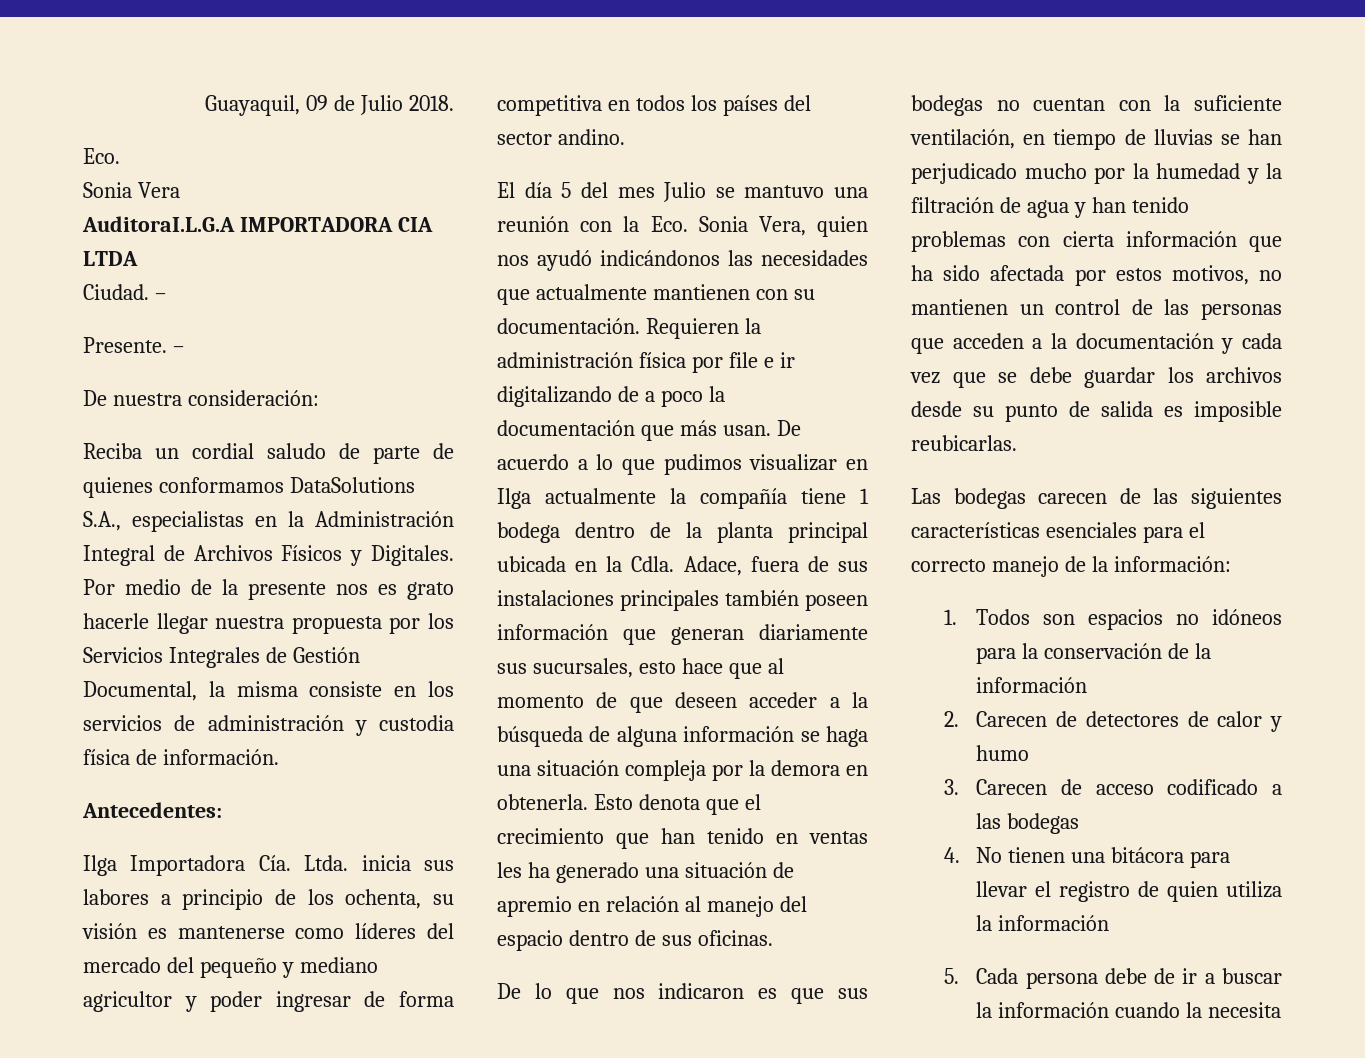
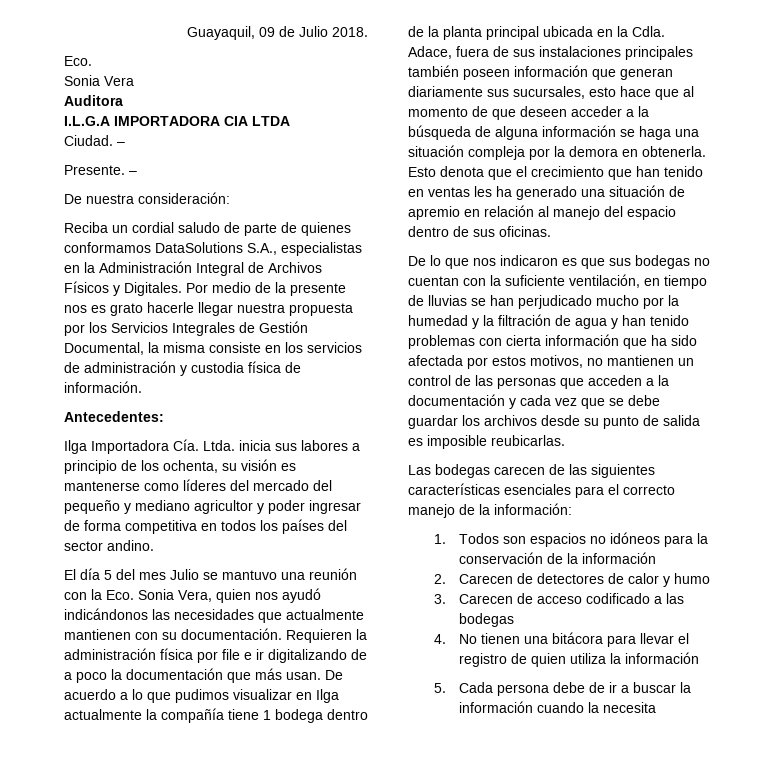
- AuditoraI.L.G.A IMPORTADORA CIA LTDA
+ Auditora
+ I.L.G.A IMPORTADORA CIA LTDA

